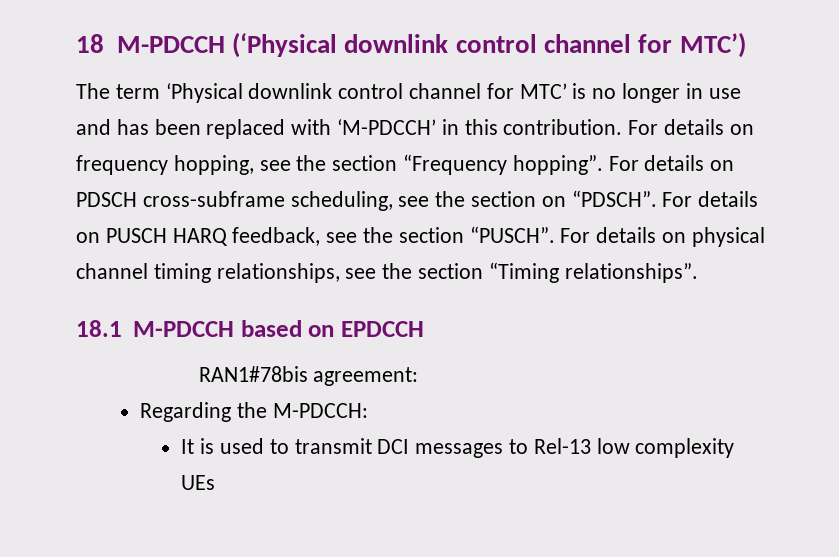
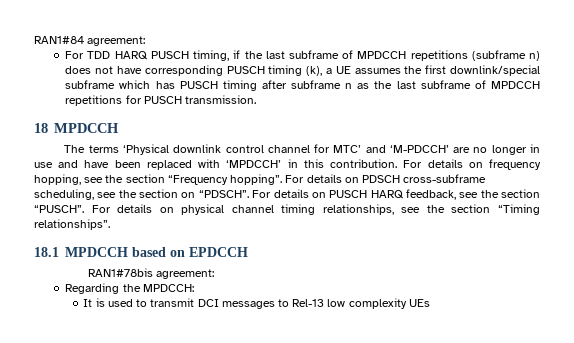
- 18 M-PDCCH (‘Physical downlink control channel for MTC’)
+ RAN1#84 agreement:
+ For TDD HARQ PUSCH timing, if the last subframe of MPDCCH repetitions (subframe n) does not have corresponding PUSCH timing (k), a UE assumes the first downlink/special subframe which has PUSCH timing after subframe n as the last subframe of MPDCCH repetitions for PUSCH transmission.
+ 18 MPDCCH
- The term ‘Physical downlink control channel for MTC’ is no longer in use and has been replaced with ‘M-PDCCH’ in this contribution.
+ The terms ‘Physical downlink control channel for MTC’ and ‘M-PDCCH’ are no longer in use and have been replaced with ‘MPDCCH’ in this contribution.
- 18.1 M-PDCCH based on EPDCCH
+ 18.1 MPDCCH based on EPDCCH
- Regarding the M-PDCCH:
+ Regarding the MPDCCH:

